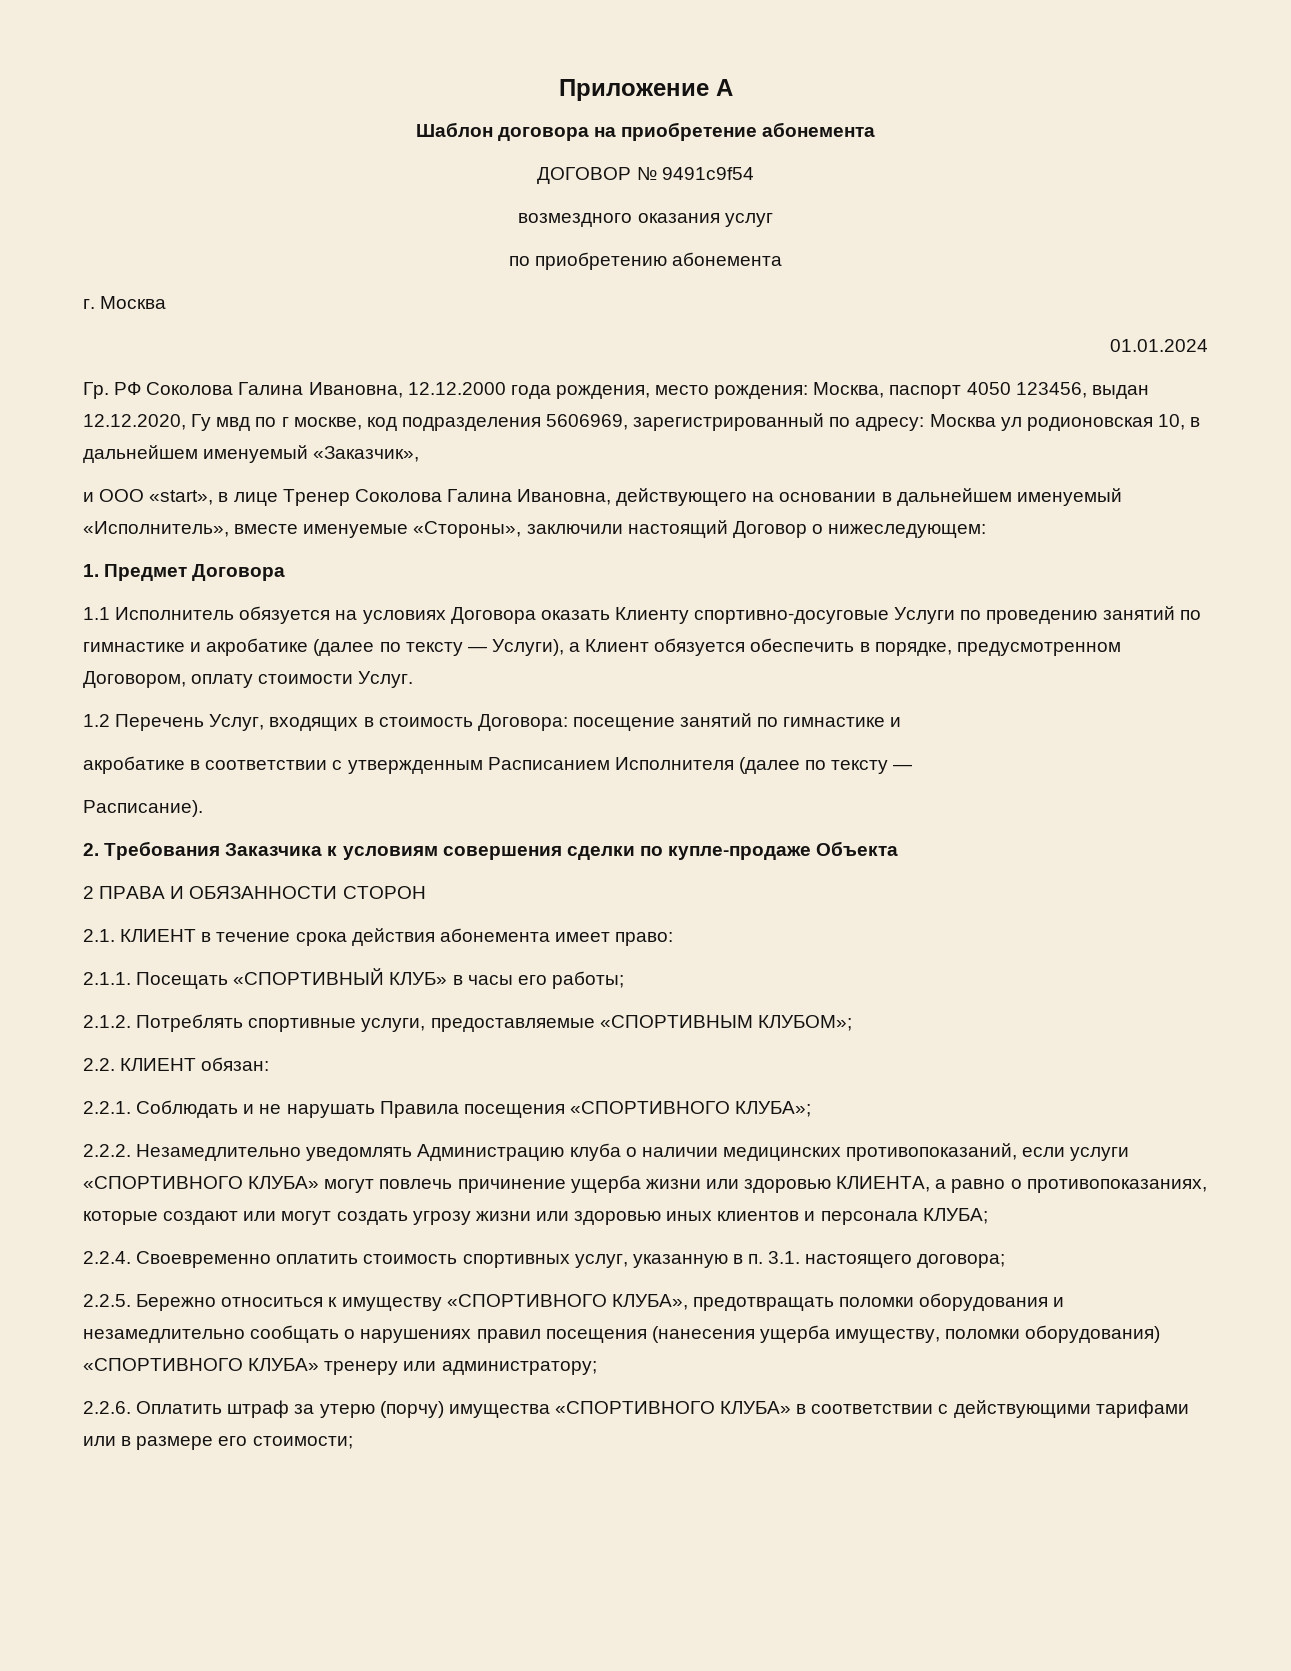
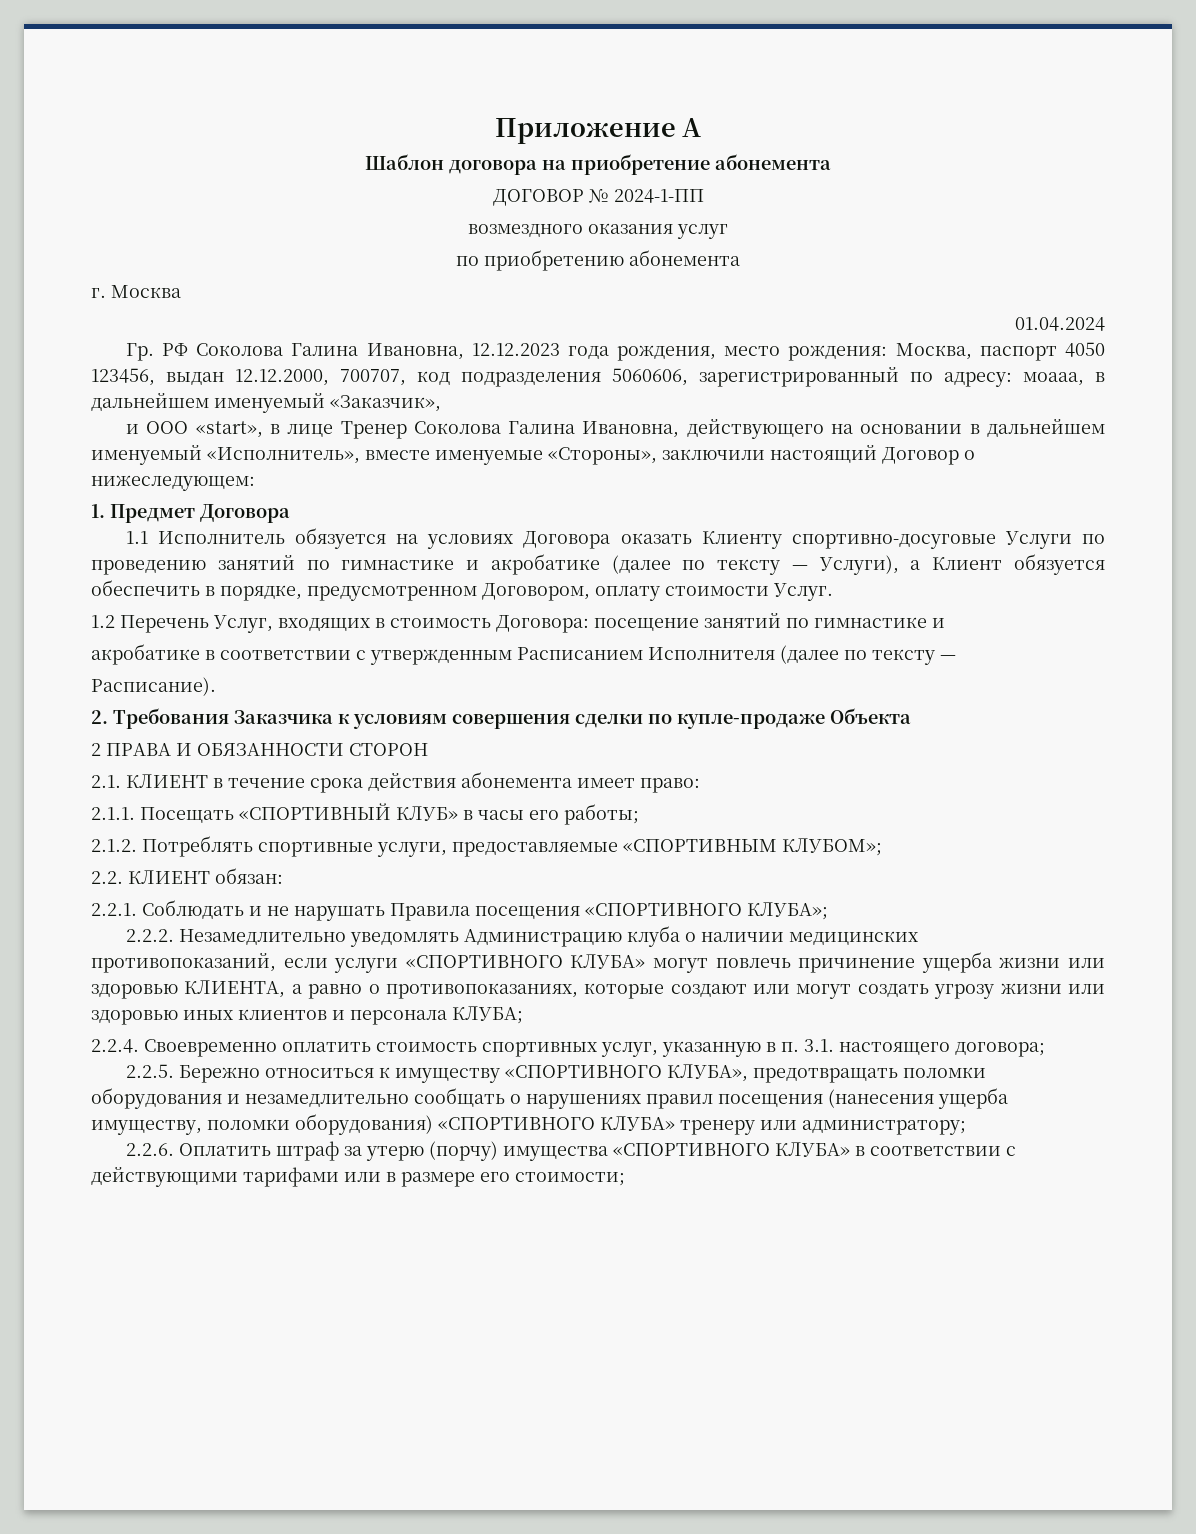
- ДОГОВОР № 9491c9f54
+ ДОГОВОР № 2024-1-ПП
- 01.01.2024
+ 01.04.2024
- Гр. РФ Соколова Галина Ивановна, 12.12.2000 года рождения, место рождения: Москва, паспорт 4050 123456, выдан 12.12.2020, Гу мвд по г москве, код подразделения 5606969, зарегистрированный по адресу: Москва ул родионовская 10, в дальнейшем именуемый «Заказчик»,
+ Гр. РФ Соколова Галина Ивановна, 12.12.2023 года рождения, место рождения: Москва, паспорт 4050 123456, выдан 12.12.2000, 700707, код подразделения 5060606, зарегистрированный по адресу: моааа, в дальнейшем именуемый «Заказчик»,

